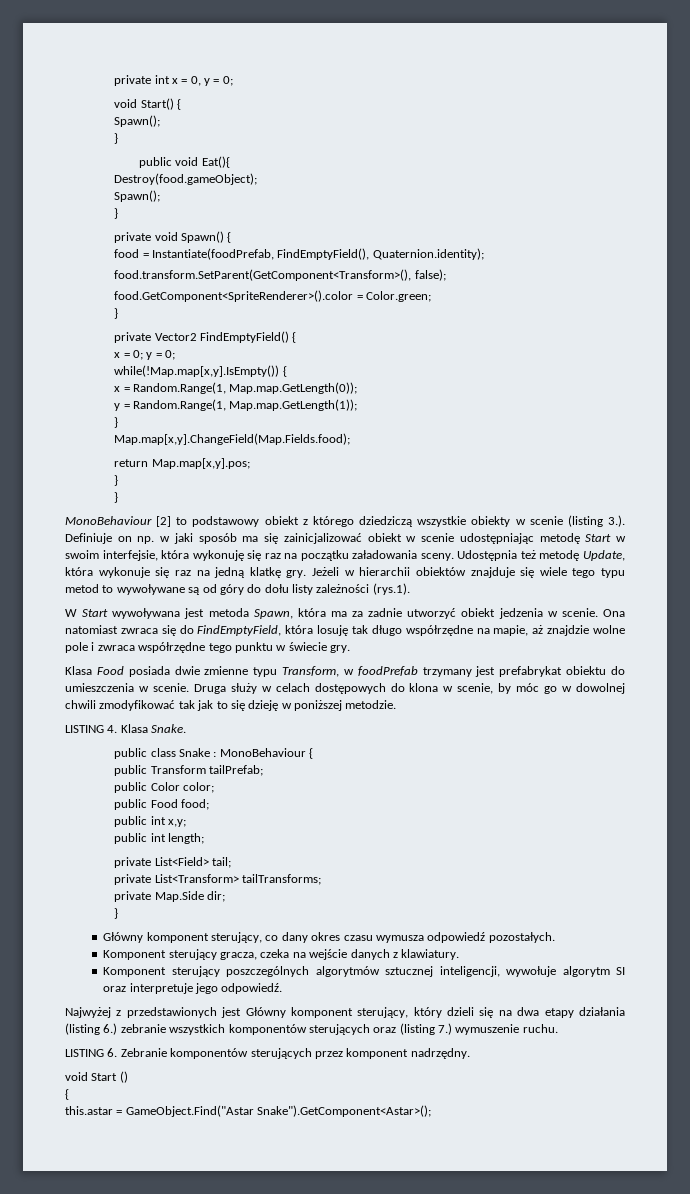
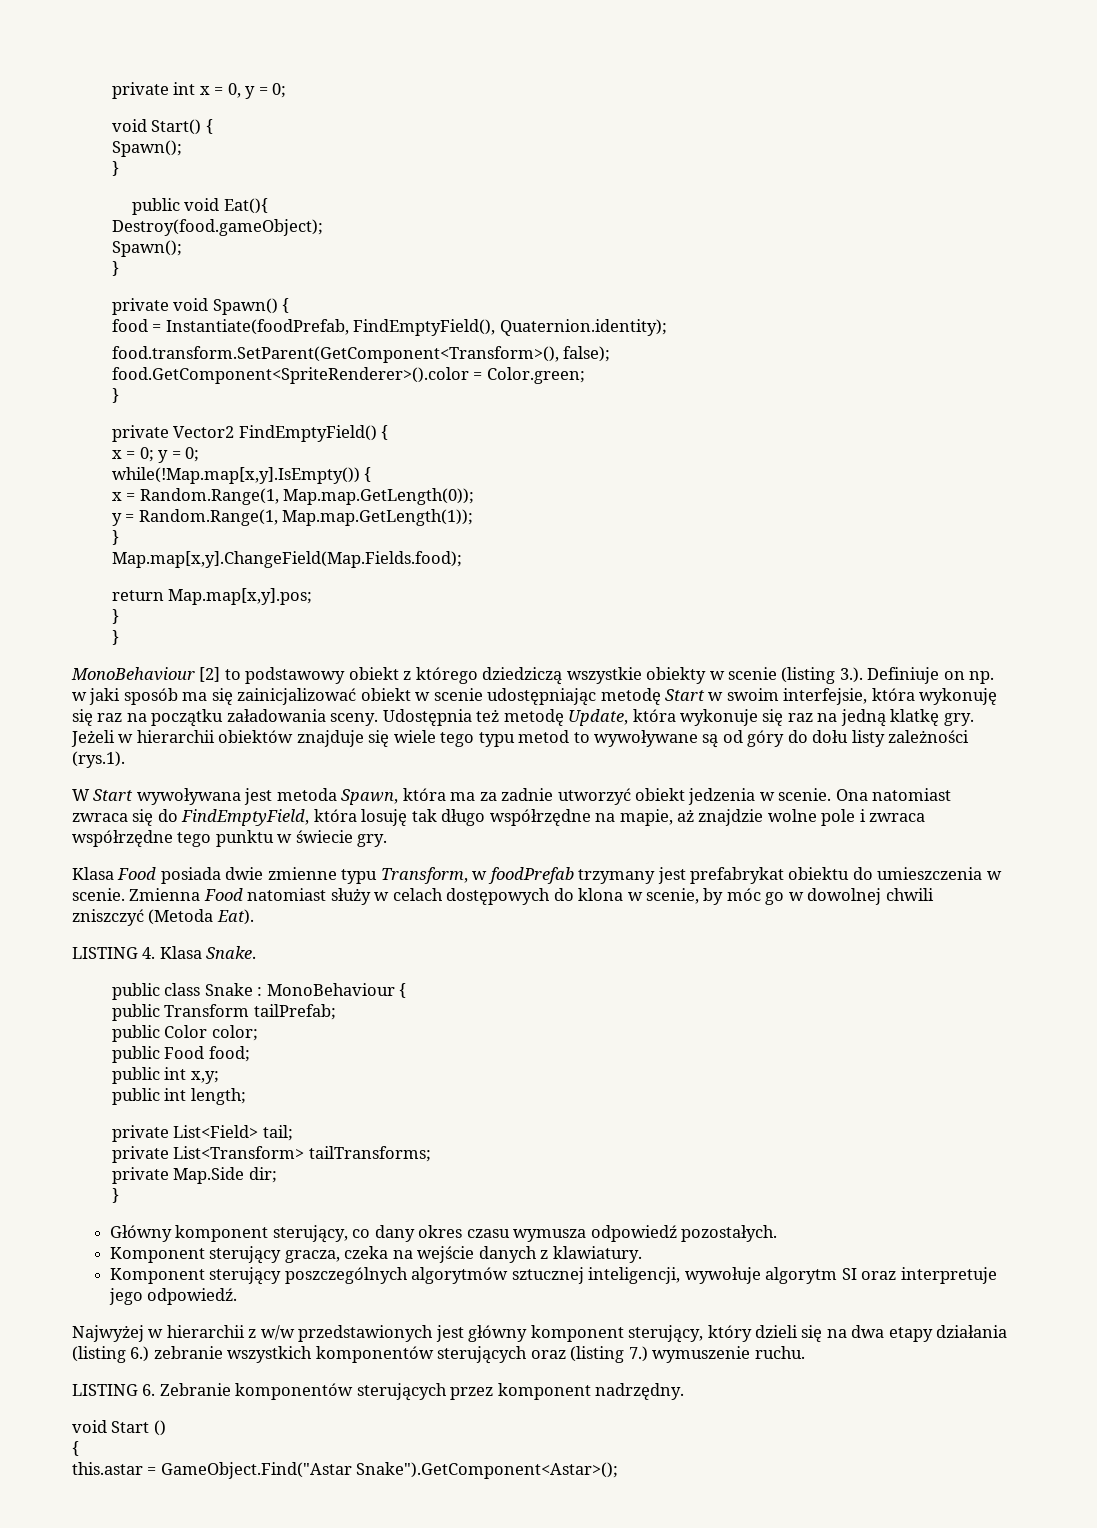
- Druga służy w celach dostępowych do klona w scenie, by móc go w dowolnej chwili zmodyfikować tak jak to się dzieję w poniższej metodzie.
+ Zmienna Food natomiast służy w celach dostępowych do klona w scenie, by móc go w dowolnej chwili zniszczyć (Metoda Eat).
- Najwyżej z przedstawionych jest Główny komponent sterujący, który dzieli się na dwa etapy działania (listing 6.) zebranie wszystkich komponentów sterujących oraz (listing 7.) wymuszenie ruchu.
+ Najwyżej w hierarchii z w/w przedstawionych jest główny komponent sterujący, który dzieli się na dwa etapy działania (listing 6.) zebranie wszystkich komponentów sterujących oraz (listing 7.) wymuszenie ruchu.

